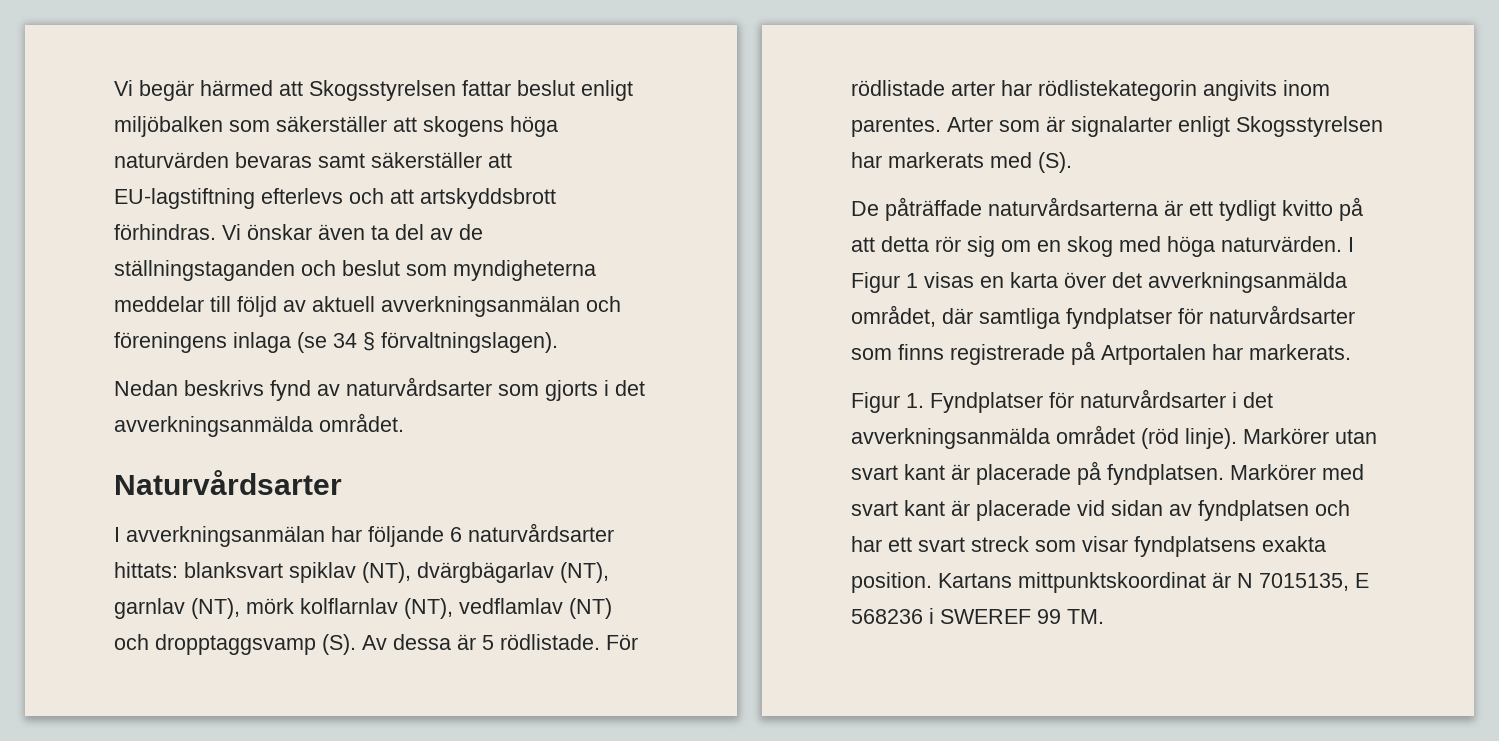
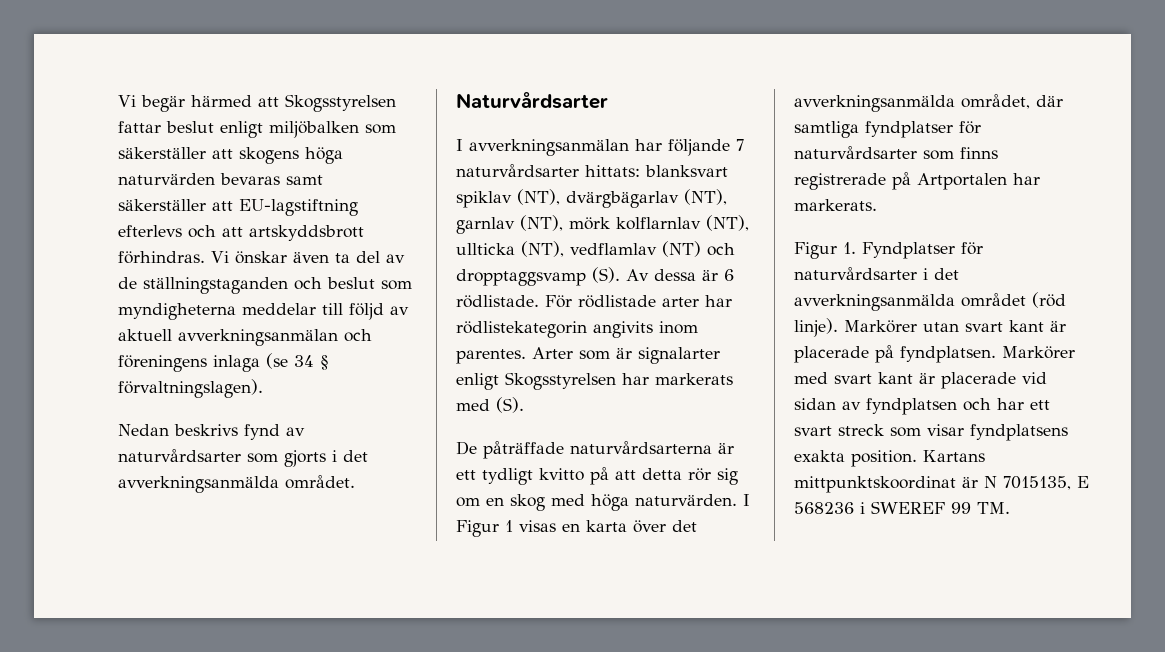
- I avverkningsanmälan har följande 6 naturvårdsarter hittats: blanksvart spiklav (NT), dvärgbägarlav (NT), garnlav (NT), mörk kolflarnlav (NT), vedflamlav (NT) och dropptaggsvamp (S). Av dessa är 5 rödlistade.
+ I avverkningsanmälan har följande 7 naturvårdsarter hittats: blanksvart spiklav (NT), dvärgbägarlav (NT), garnlav (NT), mörk kolflarnlav (NT), ullticka (NT), vedflamlav (NT) och dropptaggsvamp (S). Av dessa är 6 rödlistade.

